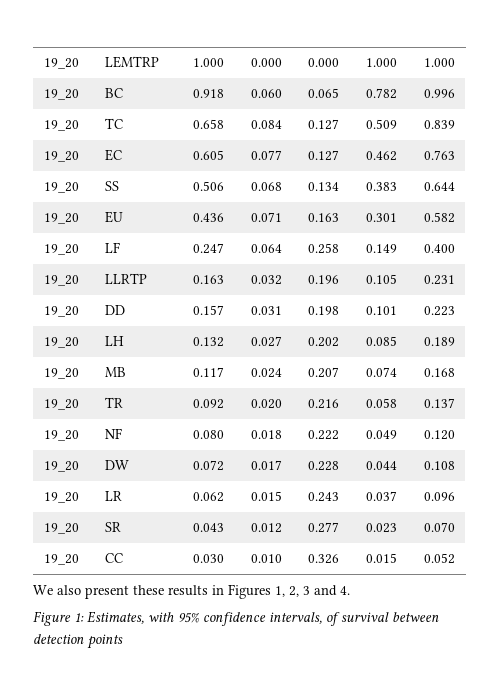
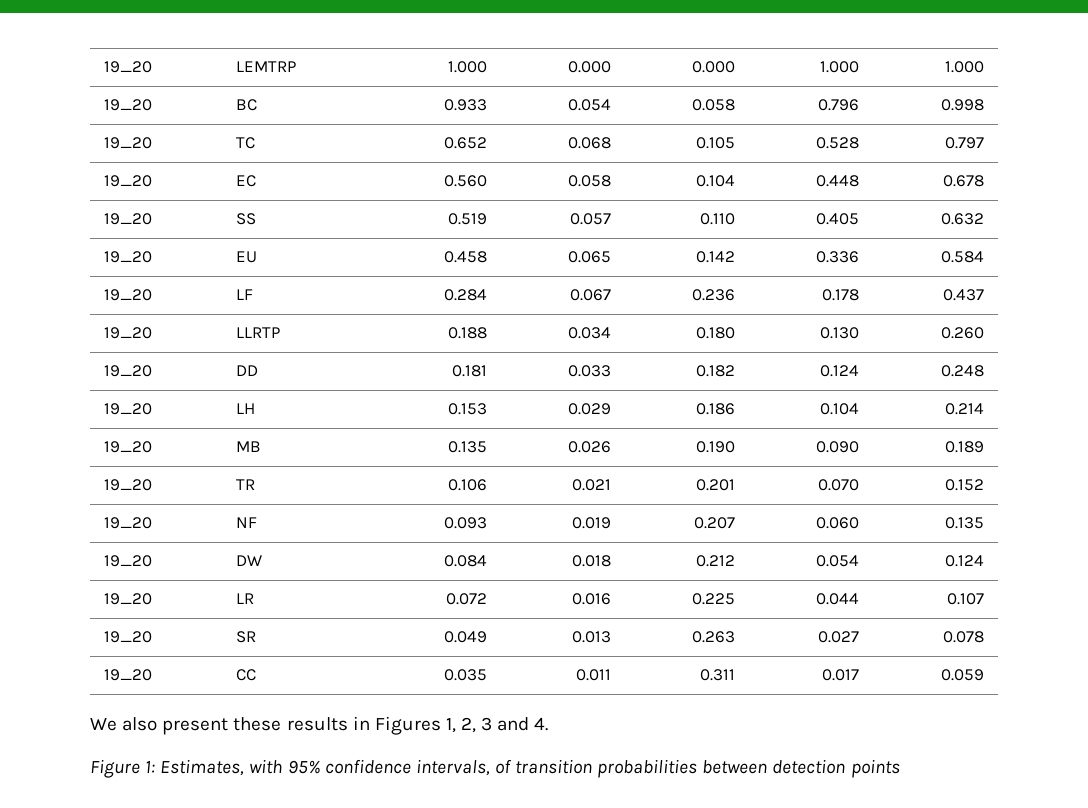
- 19_20 | BC | 0.918 | 0.060 | 0.065 | 0.782 | 0.996
- 19_20 | TC | 0.658 | 0.084 | 0.127 | 0.509 | 0.839
- 19_20 | EC | 0.605 | 0.077 | 0.127 | 0.462 | 0.763
- 19_20 | SS | 0.506 | 0.068 | 0.134 | 0.383 | 0.644
- 19_20 | EU | 0.436 | 0.071 | 0.163 | 0.301 | 0.582
- 19_20 | LF | 0.247 | 0.064 | 0.258 | 0.149 | 0.400
- 19_20 | LLRTP | 0.163 | 0.032 | 0.196 | 0.105 | 0.231
- 19_20 | DD | 0.157 | 0.031 | 0.198 | 0.101 | 0.223
- 19_20 | LH | 0.132 | 0.027 | 0.202 | 0.085 | 0.189
- 19_20 | MB | 0.117 | 0.024 | 0.207 | 0.074 | 0.168
- 19_20 | TR | 0.092 | 0.020 | 0.216 | 0.058 | 0.137
- 19_20 | NF | 0.080 | 0.018 | 0.222 | 0.049 | 0.120
- 19_20 | DW | 0.072 | 0.017 | 0.228 | 0.044 | 0.108
- 19_20 | LR | 0.062 | 0.015 | 0.243 | 0.037 | 0.096
- 19_20 | SR | 0.043 | 0.012 | 0.277 | 0.023 | 0.070
- 19_20 | CC | 0.030 | 0.010 | 0.326 | 0.015 | 0.052
+ 19_20 | BC | 0.933 | 0.054 | 0.058 | 0.796 | 0.998
+ 19_20 | TC | 0.652 | 0.068 | 0.105 | 0.528 | 0.797
+ 19_20 | EC | 0.560 | 0.058 | 0.104 | 0.448 | 0.678
+ 19_20 | SS | 0.519 | 0.057 | 0.110 | 0.405 | 0.632
+ 19_20 | EU | 0.458 | 0.065 | 0.142 | 0.336 | 0.584
+ 19_20 | LF | 0.284 | 0.067 | 0.236 | 0.178 | 0.437
+ 19_20 | LLRTP | 0.188 | 0.034 | 0.180 | 0.130 | 0.260
+ 19_20 | DD | 0.181 | 0.033 | 0.182 | 0.124 | 0.248
+ 19_20 | LH | 0.153 | 0.029 | 0.186 | 0.104 | 0.214
+ 19_20 | MB | 0.135 | 0.026 | 0.190 | 0.090 | 0.189
+ 19_20 | TR | 0.106 | 0.021 | 0.201 | 0.070 | 0.152
+ 19_20 | NF | 0.093 | 0.019 | 0.207 | 0.060 | 0.135
+ 19_20 | DW | 0.084 | 0.018 | 0.212 | 0.054 | 0.124
+ 19_20 | LR | 0.072 | 0.016 | 0.225 | 0.044 | 0.107
+ 19_20 | SR | 0.049 | 0.013 | 0.263 | 0.027 | 0.078
+ 19_20 | CC | 0.035 | 0.011 | 0.311 | 0.017 | 0.059
- Figure 1: Estimates, with 95% confidence intervals, of survival between detection points
+ Figure 1: Estimates, with 95% confidence intervals, of transition probabilities between detection points

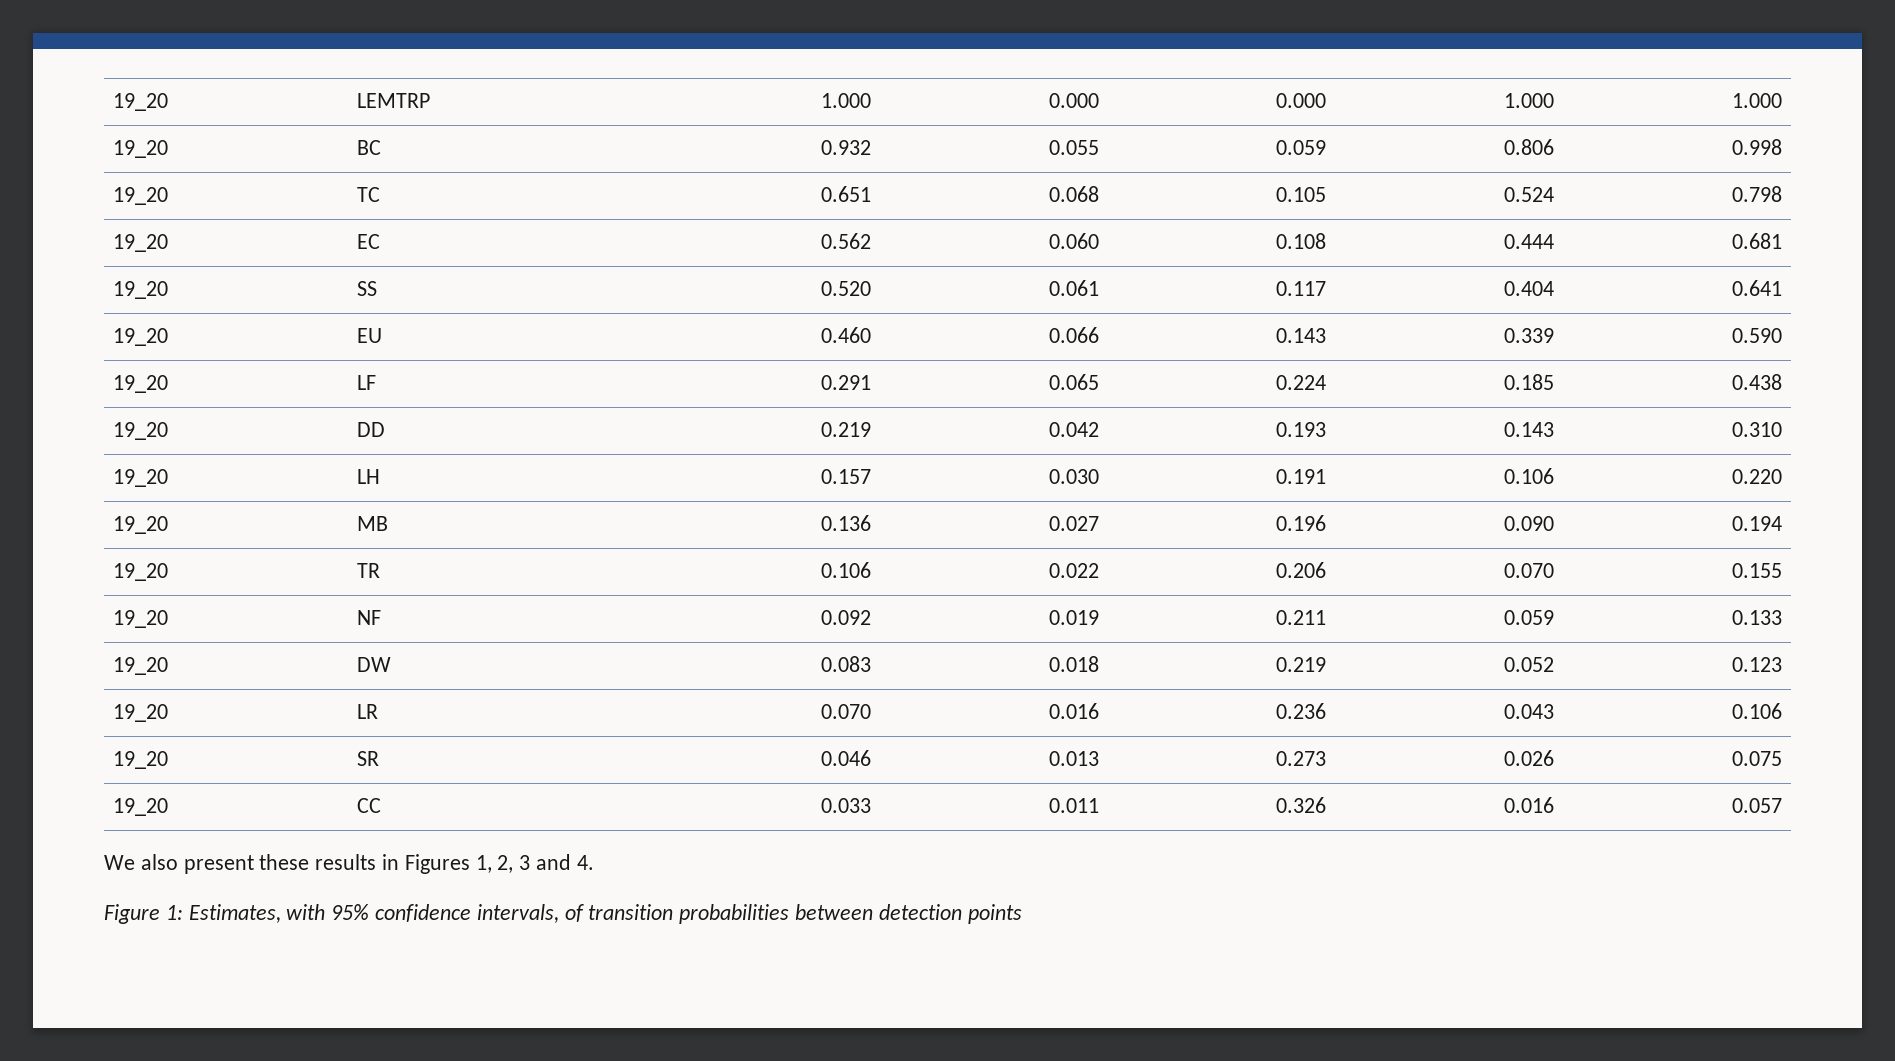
- 19_20 | BC | 0.933 | 0.054 | 0.058 | 0.796 | 0.998
+ 19_20 | BC | 0.932 | 0.055 | 0.059 | 0.806 | 0.998
- 19_20 | TC | 0.652 | 0.068 | 0.105 | 0.528 | 0.797
+ 19_20 | TC | 0.651 | 0.068 | 0.105 | 0.524 | 0.798
- 19_20 | EC | 0.560 | 0.058 | 0.104 | 0.448 | 0.678
- 19_20 | SS | 0.519 | 0.057 | 0.110 | 0.405 | 0.632
- 19_20 | EU | 0.458 | 0.065 | 0.142 | 0.336 | 0.584
- 19_20 | LF | 0.284 | 0.067 | 0.236 | 0.178 | 0.437
- 19_20 | LLRTP | 0.188 | 0.034 | 0.180 | 0.130 | 0.260
- 19_20 | DD | 0.181 | 0.033 | 0.182 | 0.124 | 0.248
- 19_20 | LH | 0.153 | 0.029 | 0.186 | 0.104 | 0.214
+ 19_20 | EC | 0.562 | 0.060 | 0.108 | 0.444 | 0.681
+ 19_20 | SS | 0.520 | 0.061 | 0.117 | 0.404 | 0.641
+ 19_20 | EU | 0.460 | 0.066 | 0.143 | 0.339 | 0.590
+ 19_20 | LF | 0.291 | 0.065 | 0.224 | 0.185 | 0.438
+ 19_20 | DD | 0.219 | 0.042 | 0.193 | 0.143 | 0.310
+ 19_20 | LH | 0.157 | 0.030 | 0.191 | 0.106 | 0.220
- 19_20 | MB | 0.135 | 0.026 | 0.190 | 0.090 | 0.189
+ 19_20 | MB | 0.136 | 0.027 | 0.196 | 0.090 | 0.194
- 19_20 | TR | 0.106 | 0.021 | 0.201 | 0.070 | 0.152
+ 19_20 | TR | 0.106 | 0.022 | 0.206 | 0.070 | 0.155
- 19_20 | NF | 0.093 | 0.019 | 0.207 | 0.060 | 0.135
+ 19_20 | NF | 0.092 | 0.019 | 0.211 | 0.059 | 0.133
- 19_20 | DW | 0.084 | 0.018 | 0.212 | 0.054 | 0.124
+ 19_20 | DW | 0.083 | 0.018 | 0.219 | 0.052 | 0.123
- 19_20 | LR | 0.072 | 0.016 | 0.225 | 0.044 | 0.107
+ 19_20 | LR | 0.070 | 0.016 | 0.236 | 0.043 | 0.106
- 19_20 | SR | 0.049 | 0.013 | 0.263 | 0.027 | 0.078
+ 19_20 | SR | 0.046 | 0.013 | 0.273 | 0.026 | 0.075
- 19_20 | CC | 0.035 | 0.011 | 0.311 | 0.017 | 0.059
+ 19_20 | CC | 0.033 | 0.011 | 0.326 | 0.016 | 0.057

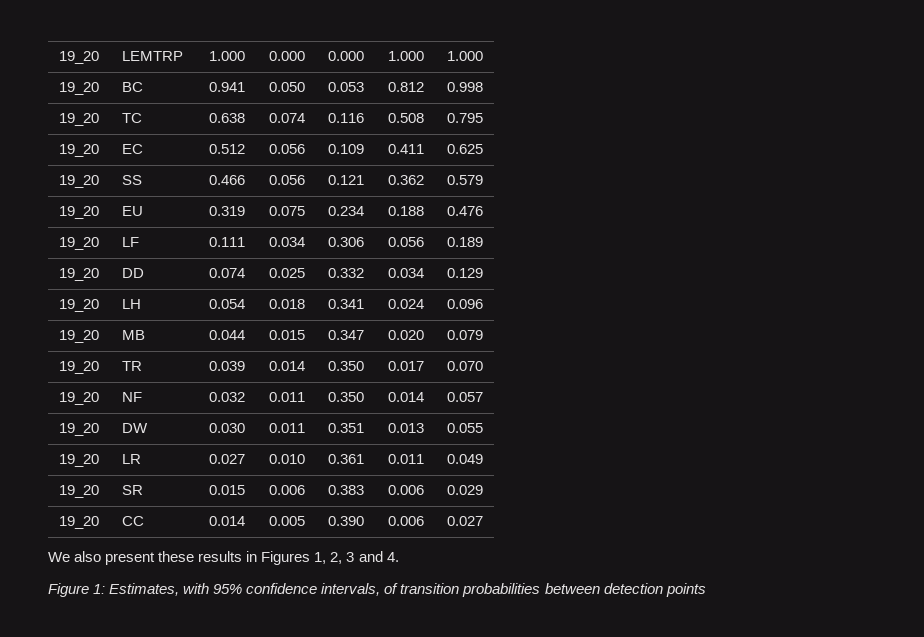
- 19_20 | BC | 0.932 | 0.055 | 0.059 | 0.806 | 0.998
+ 19_20 | BC | 0.941 | 0.050 | 0.053 | 0.812 | 0.998
- 19_20 | TC | 0.651 | 0.068 | 0.105 | 0.524 | 0.798
- 19_20 | EC | 0.562 | 0.060 | 0.108 | 0.444 | 0.681
- 19_20 | SS | 0.520 | 0.061 | 0.117 | 0.404 | 0.641
- 19_20 | EU | 0.460 | 0.066 | 0.143 | 0.339 | 0.590
- 19_20 | LF | 0.291 | 0.065 | 0.224 | 0.185 | 0.438
- 19_20 | DD | 0.219 | 0.042 | 0.193 | 0.143 | 0.310
- 19_20 | LH | 0.157 | 0.030 | 0.191 | 0.106 | 0.220
- 19_20 | MB | 0.136 | 0.027 | 0.196 | 0.090 | 0.194
- 19_20 | TR | 0.106 | 0.022 | 0.206 | 0.070 | 0.155
+ 19_20 | TC | 0.638 | 0.074 | 0.116 | 0.508 | 0.795
+ 19_20 | EC | 0.512 | 0.056 | 0.109 | 0.411 | 0.625
+ 19_20 | SS | 0.466 | 0.056 | 0.121 | 0.362 | 0.579
+ 19_20 | EU | 0.319 | 0.075 | 0.234 | 0.188 | 0.476
+ 19_20 | LF | 0.111 | 0.034 | 0.306 | 0.056 | 0.189
+ 19_20 | DD | 0.074 | 0.025 | 0.332 | 0.034 | 0.129
+ 19_20 | LH | 0.054 | 0.018 | 0.341 | 0.024 | 0.096
+ 19_20 | MB | 0.044 | 0.015 | 0.347 | 0.020 | 0.079
+ 19_20 | TR | 0.039 | 0.014 | 0.350 | 0.017 | 0.070
- 19_20 | NF | 0.092 | 0.019 | 0.211 | 0.059 | 0.133
- 19_20 | DW | 0.083 | 0.018 | 0.219 | 0.052 | 0.123
- 19_20 | LR | 0.070 | 0.016 | 0.236 | 0.043 | 0.106
- 19_20 | SR | 0.046 | 0.013 | 0.273 | 0.026 | 0.075
- 19_20 | CC | 0.033 | 0.011 | 0.326 | 0.016 | 0.057
+ 19_20 | NF | 0.032 | 0.011 | 0.350 | 0.014 | 0.057
+ 19_20 | DW | 0.030 | 0.011 | 0.351 | 0.013 | 0.055
+ 19_20 | LR | 0.027 | 0.010 | 0.361 | 0.011 | 0.049
+ 19_20 | SR | 0.015 | 0.006 | 0.383 | 0.006 | 0.029
+ 19_20 | CC | 0.014 | 0.005 | 0.390 | 0.006 | 0.027

